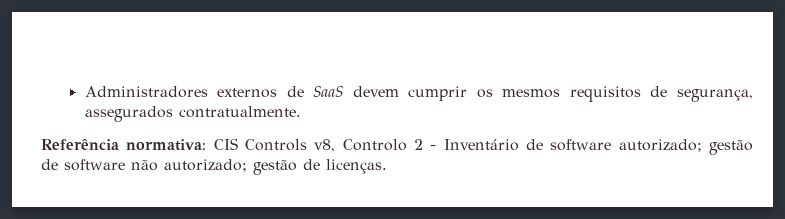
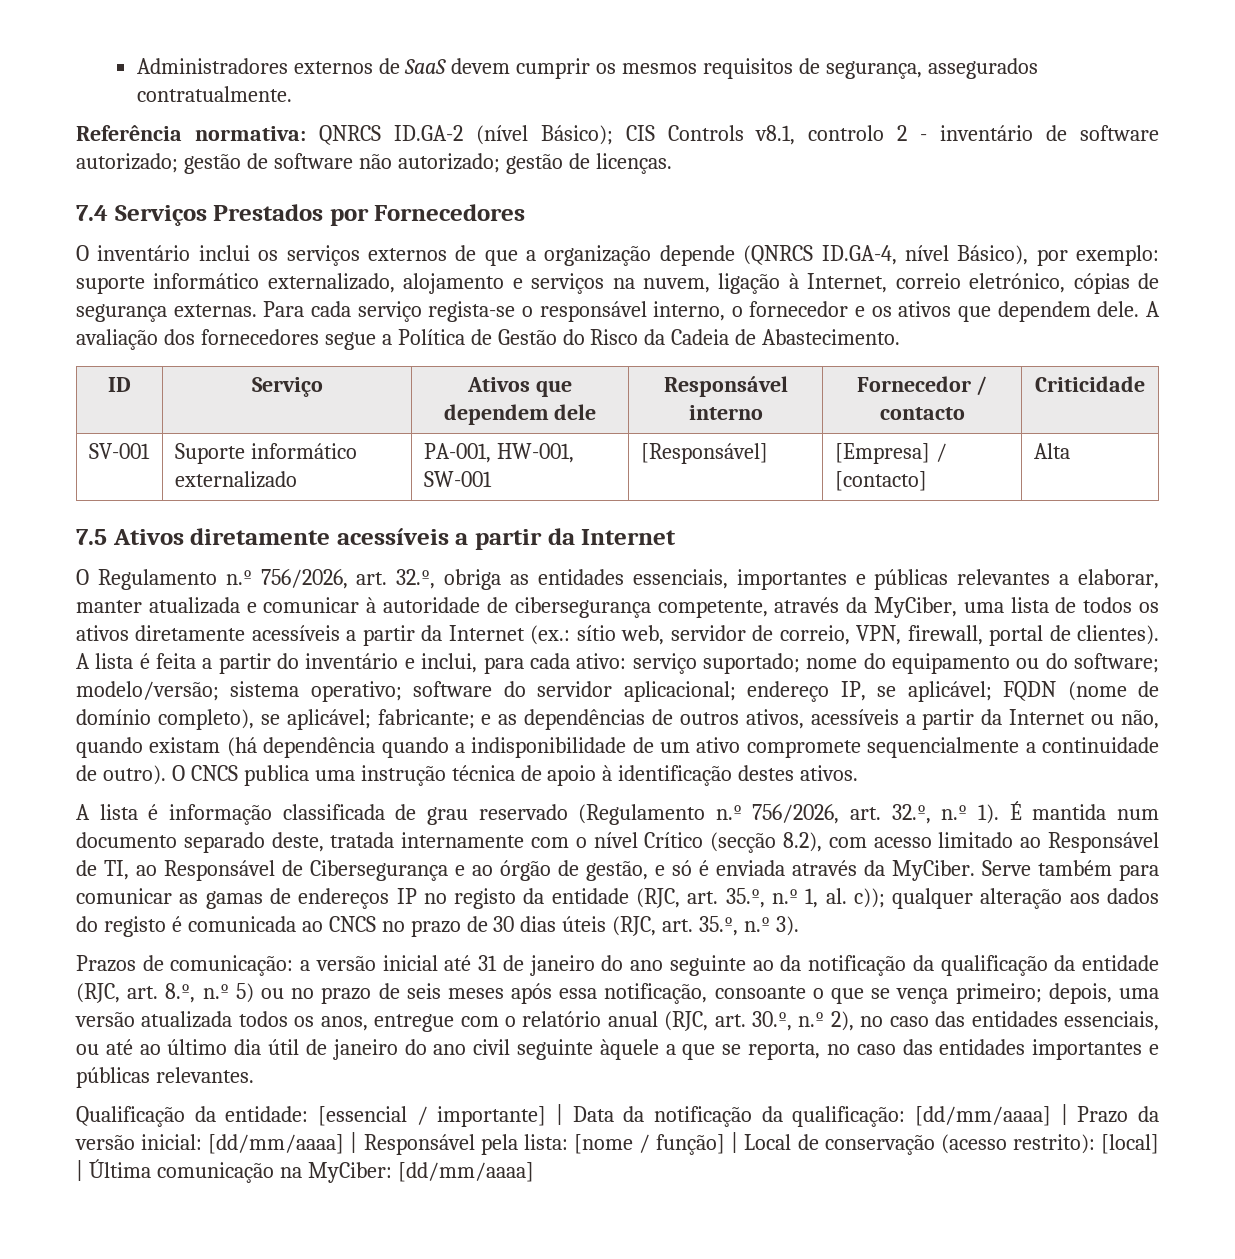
- Referência normativa: CIS Controls v8, Controlo 2 - Inventário de software autorizado; gestão de software não autorizado; gestão de licenças.
+ Referência normativa: QNRCS ID.GA-2 (nível Básico); CIS Controls v8.1, controlo 2 - inventário de software autorizado; gestão de software não autorizado; gestão de licenças.
+ 7.4 Serviços Prestados por Fornecedores
+ O inventário inclui os serviços externos de que a organização depende (QNRCS ID.GA-4, nível Básico), por exemplo: suporte informático externalizado, alojamento e serviços na nuvem, ligação à Internet, correio eletrónico, cópias de segurança externas. Para cada serviço regista-se o responsável interno, o fornecedor e os ativos que dependem dele. A avaliação dos fornecedores segue a Política de Gestão do Risco da Cadeia de Abastecimento.
+ ID | Serviço | Ativos que dependem dele | Responsável interno | Fornecedor / contacto | Criticidade
+ SV-001 | Suporte informático externalizado | PA-001, HW-001, SW-001 | [Responsável] | [Empresa] / [contacto] | Alta
+ 7.5 Ativos diretamente acessíveis a partir da Internet
+ O Regulamento n.º 756/2026, art. 32.º, obriga as entidades essenciais, importantes e públicas relevantes a elaborar, manter atualizada e comunicar à autoridade de cibersegurança competente, através da MyCiber, uma lista de todos os ativos diretamente acessíveis a partir da Internet (ex.: sítio web, servidor de correio, VPN, firewall, portal de clientes). A lista é feita a partir do inventário e inclui, para cada ativo: serviço suportado; nome do equipamento ou do software; modelo/versão; sistema operativo; software do servidor aplicacional; endereço IP, se aplicável; FQDN (nome de domínio completo), se aplicável; fabricante; e as dependências de outros ativos, acessíveis a partir da Internet ou não, quando existam (há dependência quando a indisponibilidade de um ativo compromete sequencialmente a continuidade de outro). O CNCS publica uma instrução técnica de apoio à identificação destes ativos.
+ A lista é informação classificada de grau reservado (Regulamento n.º 756/2026, art. 32.º, n.º 1). É mantida num documento separado deste, tratada internamente com o nível Crítico (secção 8.2), com acesso limitado ao Responsável de TI, ao Responsável de Cibersegurança e ao órgão de gestão, e só é enviada através da MyCiber. Serve também para comunicar as gamas de endereços IP no registo da entidade (RJC, art. 35.º, n.º 1, al. c)); qualquer alteração aos dados do registo é comunicada ao CNCS no prazo de 30 dias úteis (RJC, art. 35.º, n.º 3).
+ Prazos de comunicação: a versão inicial até 31 de janeiro do ano seguinte ao da notificação da qualificação da entidade (RJC, art. 8.º, n.º 5) ou no prazo de seis meses após essa notificação, consoante o que se vença primeiro; depois, uma versão atualizada todos os anos, entregue com o relatório anual (RJC, art. 30.º, n.º 2), no caso das entidades essenciais, ou até ao último dia útil de janeiro do ano civil seguinte àquele a que se reporta, no caso das entidades importantes e públicas relevantes.
+ Qualificação da entidade: [essencial / importante] | Data da notificação da qualificação: [dd/mm/aaaa] | Prazo da versão inicial: [dd/mm/aaaa] | Responsável pela lista: [nome / função] | Local de conservação (acesso restrito): [local] | Última comunicação na MyCiber: [dd/mm/aaaa]

